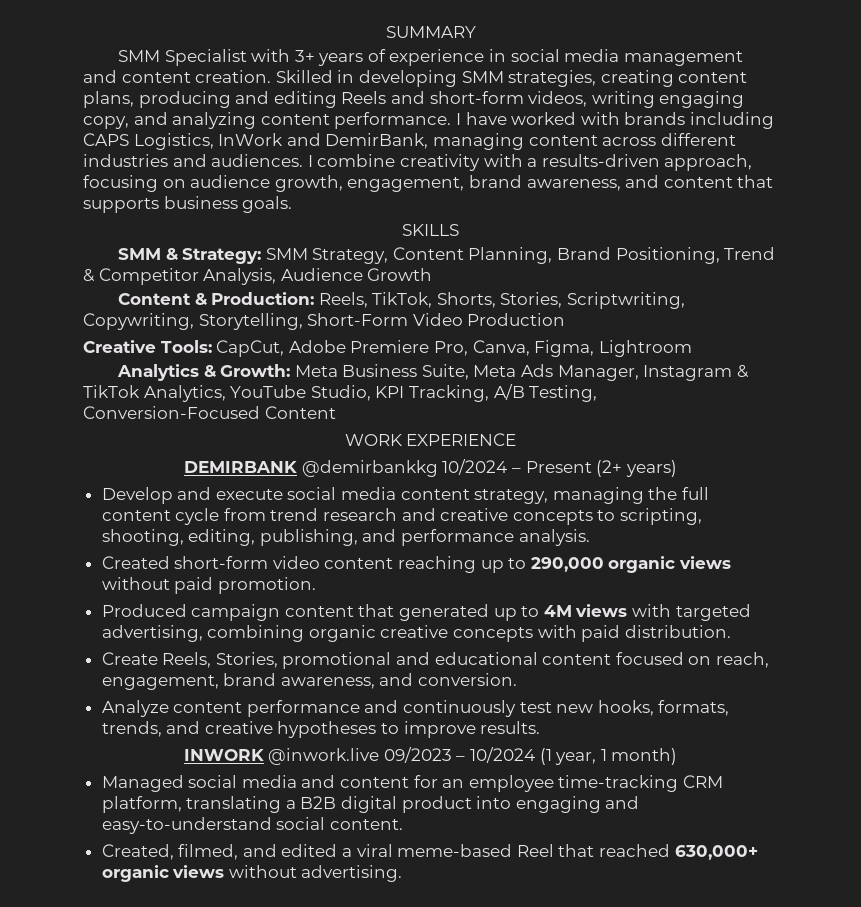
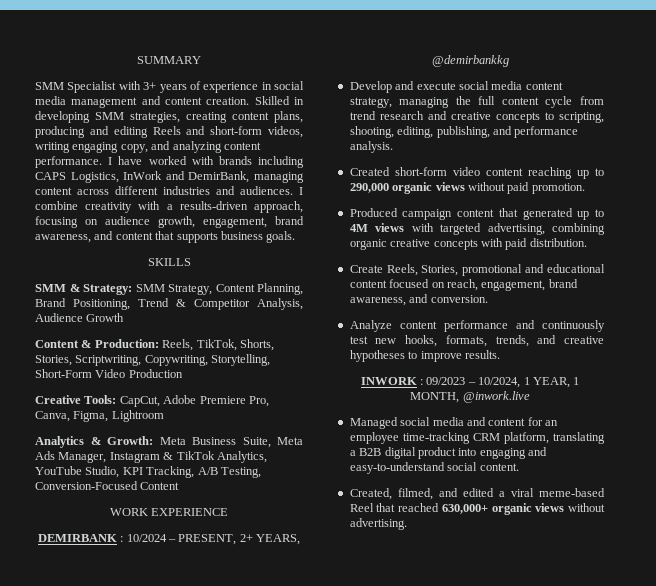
- DEMIRBANK @demirbankkg 10/2024 – Present (2+ years)
+ DEMIRBANK : 10/2024 – PRESENT, 2+ YEARS, @demirbankkg
- INWORK @inwork.live 09/2023 – 10/2024 (1 year, 1 month)
+ INWORK : 09/2023 – 10/2024, 1 YEAR, 1 MONTH, @inwork.live

